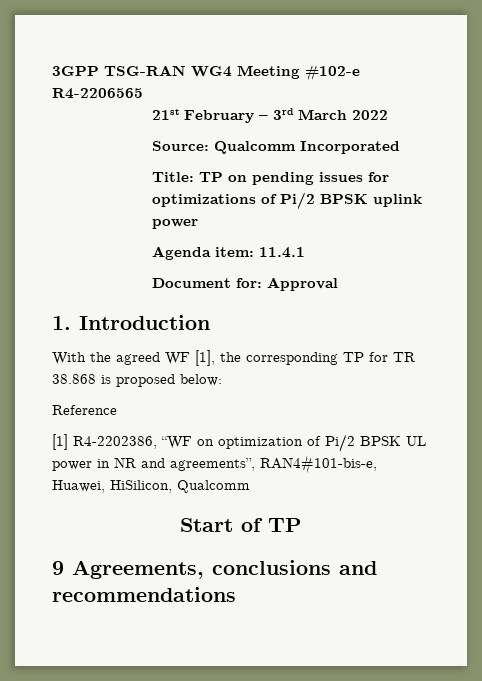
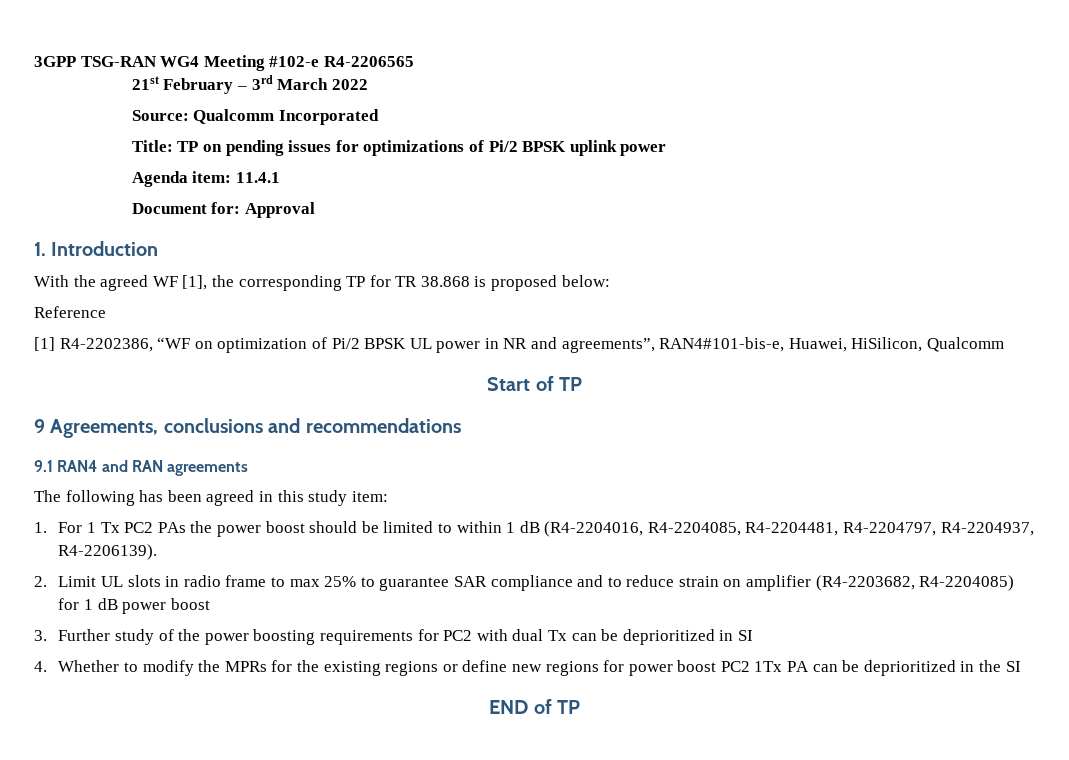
+ 9.1 RAN4 and RAN agreements
+ The following has been agreed in this study item:
+ 1. For 1 Tx PC2 PAs the power boost should be limited to within 1 dB (R4-2204016, R4-2204085, R4-2204481, R4-2204797, R4-2204937, R4-2206139).
+ 2. Limit UL slots in radio frame to max 25% to guarantee SAR compliance and to reduce strain on amplifier (R4-2203682, R4-2204085) for 1 dB power boost
+ 3. Further study of the power boosting requirements for PC2 with dual Tx can be deprioritized in SI
+ 4. Whether to modify the MPRs for the existing regions or define new regions for power boost PC2 1Tx PA can be deprioritized in the SI
+ END of TP

